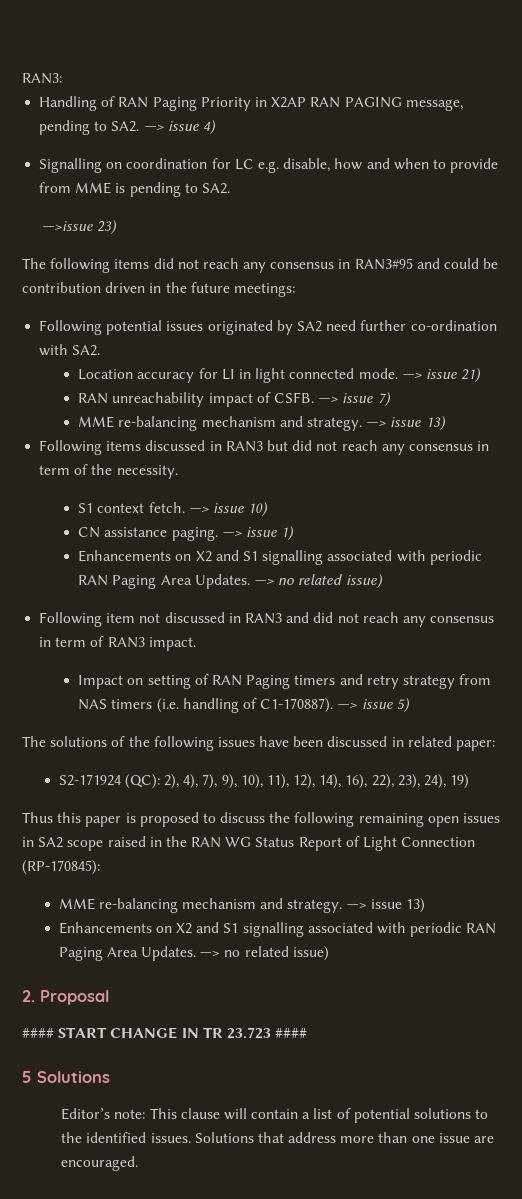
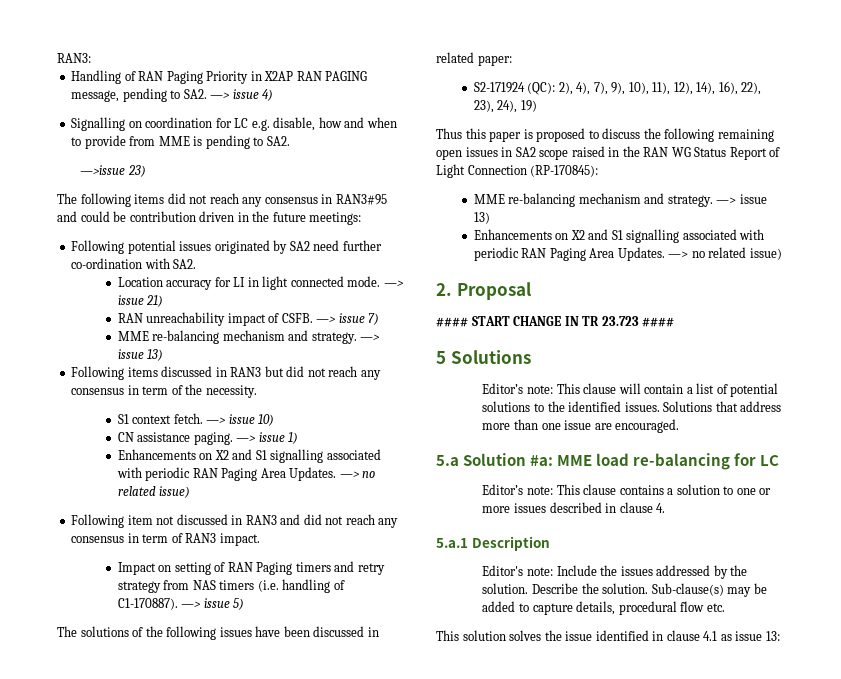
+ 5.a Solution #a: MME load re-balancing for LC
+ Editor’s note: This clause contains a solution to one or more issues described in clause 4.
+ 5.a.1 Description
+ Editor's note: Include the issues addressed by the solution. Describe the solution. Sub-clause(s) may be added to capture details, procedural flow etc.
+ This solution solves the issue identified in clause 4.1 as issue 13:

